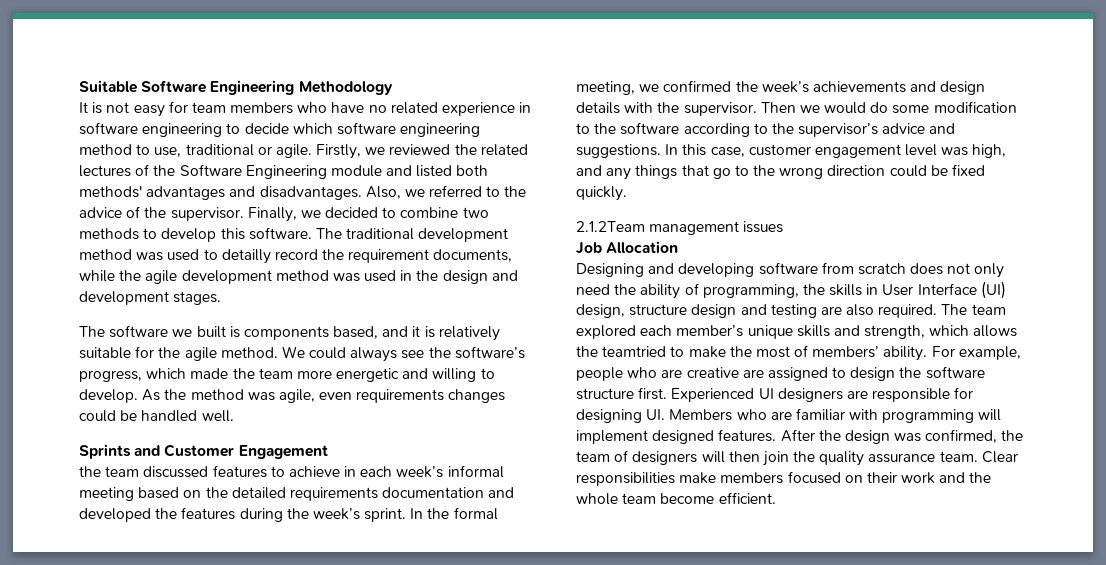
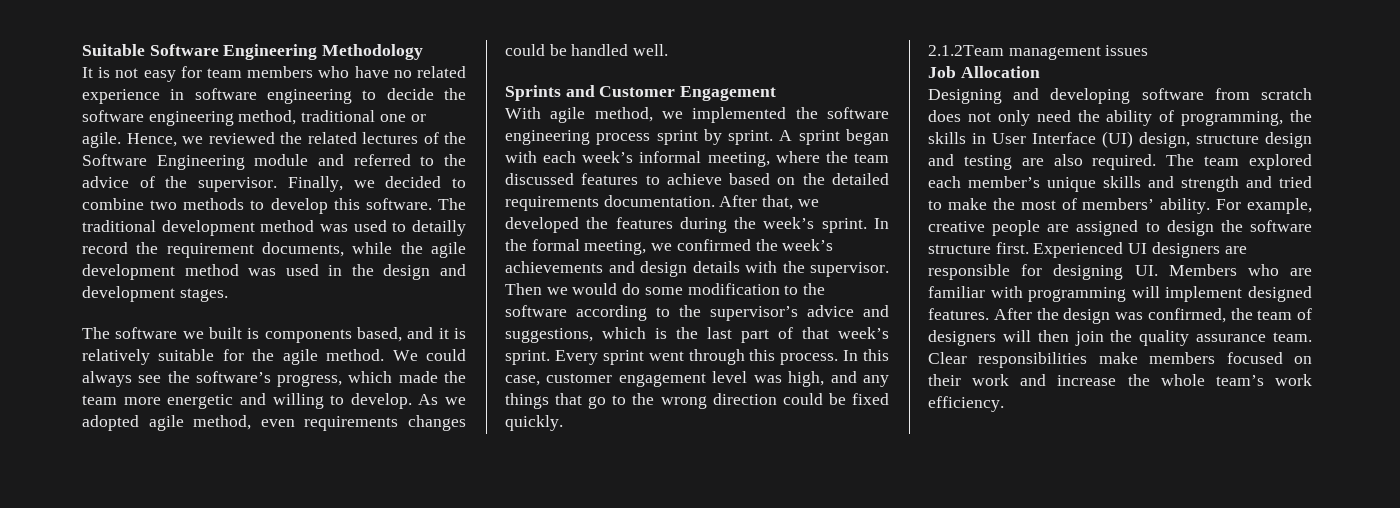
- It is not easy for team members who have no related experience in software engineering to decide which software engineering method to use, traditional or agile.
+ It is not easy for team members who have no related experience in software engineering to decide the software engineering method, traditional one or agile.
- Firstly, we reviewed the related lectures of the Software Engineering module and listed both methods' advantages and disadvantages. Also, we referred to the advice of the supervisor.
+ Hence, we reviewed the related lectures of the Software Engineering module and referred to the advice of the supervisor.
- As the method was agile, even requirements changes could be handled well.
+ As we adopted agile method, even requirements changes could be handled well.
- the team discussed features to achieve in each week’s informal meeting based on the detailed requirements documentation and developed the features during the week’s sprint.
+ With agile method, we implemented the software engineering process sprint by sprint. A sprint began with each week’s informal meeting, where the team discussed features to achieve based on the detailed requirements documentation. After that, we developed the features during the week’s sprint.
- Then we would do some modification to the software according to the supervisor’s advice and suggestions.
+ Then we would do some modification to the software according to the supervisor’s advice and suggestions, which is the last part of that week’s sprint. Every sprint went through this process.
- The team explored each member’s unique skills and strength, which allows the teamtried to make the most of members’ ability.
+ The team explored each member’s unique skills and strength and tried to make the most of members’ ability.
- For example, people who are creative are assigned to design the software structure first.
+ For example, creative people are assigned to design the software structure first.
- Clear responsibilities make members focused on their work and the whole team become efficient.
+ Clear responsibilities make members focused on their work and increase the whole team’s work efficiency.

